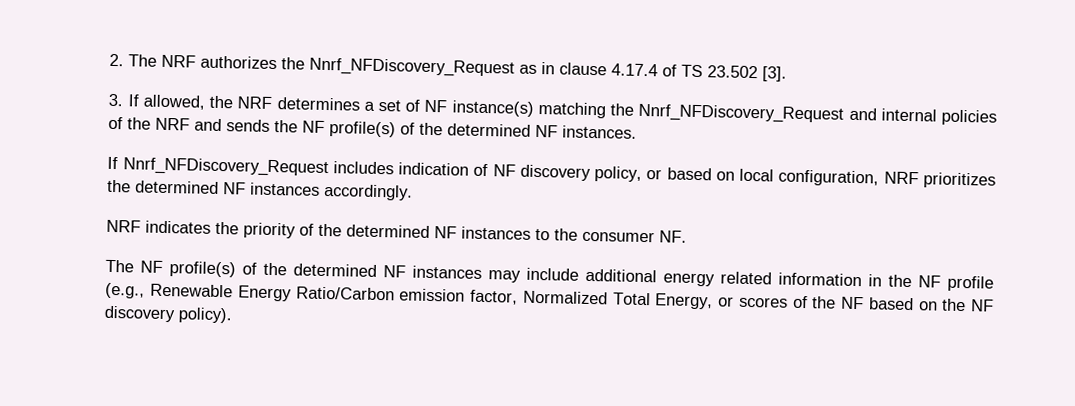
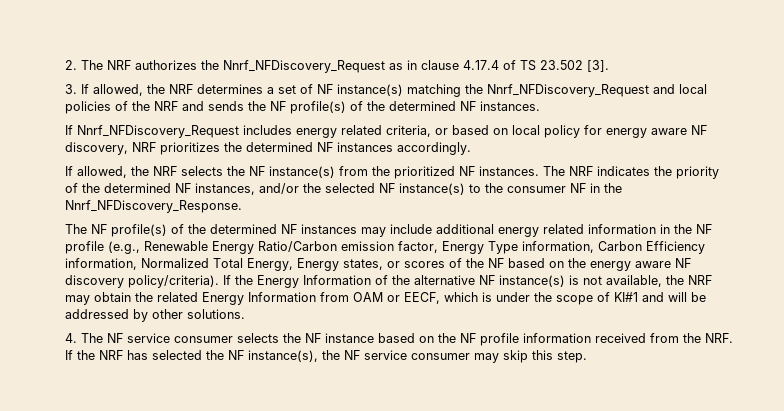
- 3. If allowed, the NRF determines a set of NF instance(s) matching the Nnrf_NFDiscovery_Request and internal policies of the NRF and sends the NF profile(s) of the determined NF instances.
+ 3. If allowed, the NRF determines a set of NF instance(s) matching the Nnrf_NFDiscovery_Request and local policies of the NRF and sends the NF profile(s) of the determined NF instances.
- If Nnrf_NFDiscovery_Request includes indication of NF discovery policy, or based on local configuration, NRF prioritizes the determined NF instances accordingly.
+ If Nnrf_NFDiscovery_Request includes energy related criteria, or based on local policy for energy aware NF discovery, NRF prioritizes the determined NF instances accordingly.
- NRF indicates the priority of the determined NF instances to the consumer NF.
+ If allowed, the NRF selects the NF instance(s) from the prioritized NF instances. The NRF indicates the priority of the determined NF instances, and/or the selected NF instance(s) to the consumer NF in the Nnrf_NFDiscovery_Response.
- The NF profile(s) of the determined NF instances may include additional energy related information in the NF profile (e.g., Renewable Energy Ratio/Carbon emission factor, Normalized Total Energy, or scores of the NF based on the NF discovery policy).
+ The NF profile(s) of the determined NF instances may include additional energy related information in the NF profile (e.g., Renewable Energy Ratio/Carbon emission factor, Energy Type information, Carbon Efficiency information, Normalized Total Energy, Energy states, or scores of the NF based on the energy aware NF discovery policy/criteria). If the Energy Information of the alternative NF instance(s) is not available, the NRF may obtain the related Energy Information from OAM or EECF, which is under the scope of KI#1 and will be addressed by other solutions.
+ 4. The NF service consumer selects the NF instance based on the NF profile information received from the NRF. If the NRF has selected the NF instance(s), the NF service consumer may skip this step.

